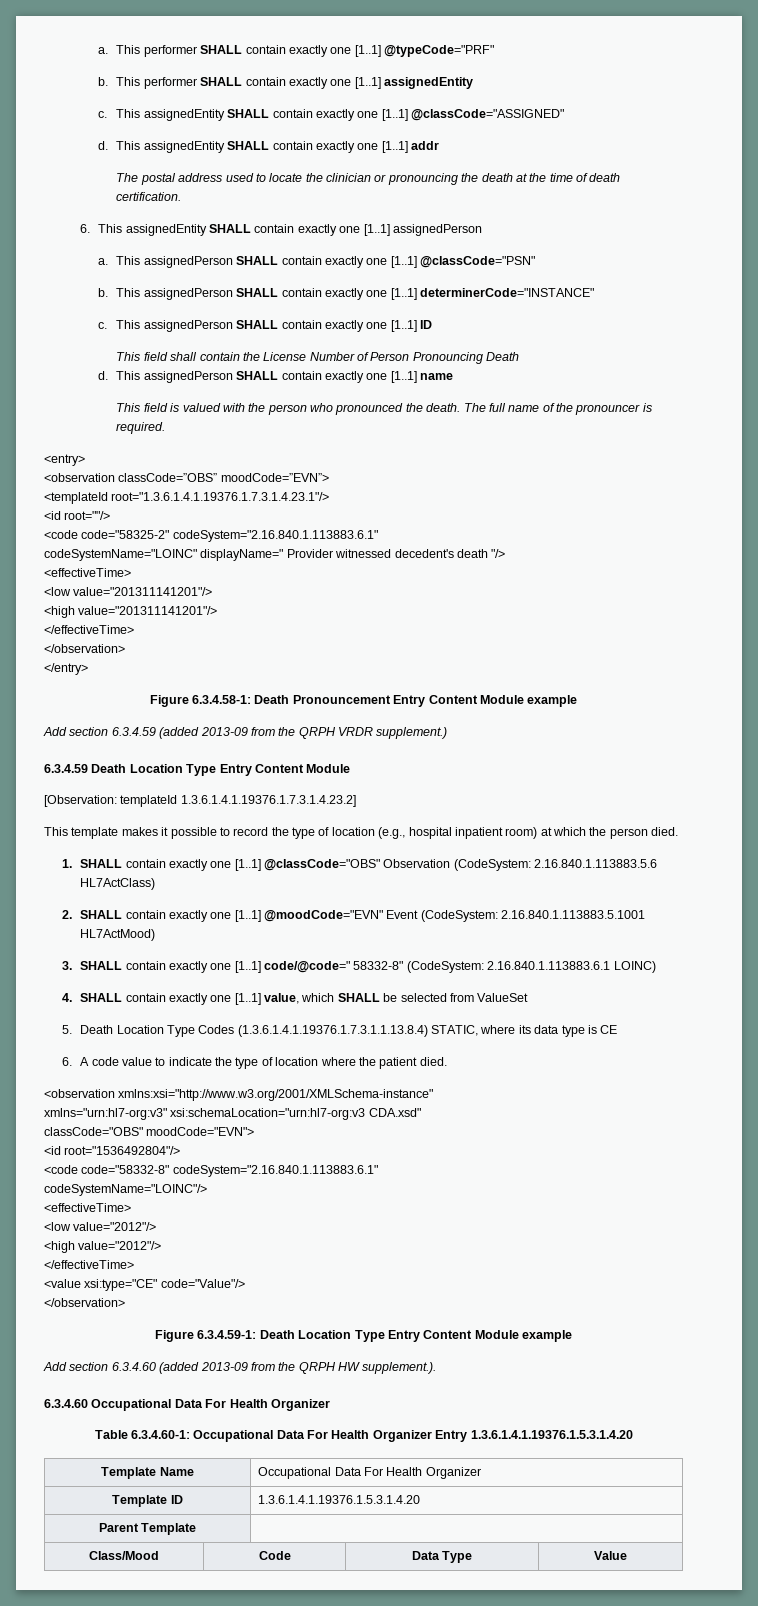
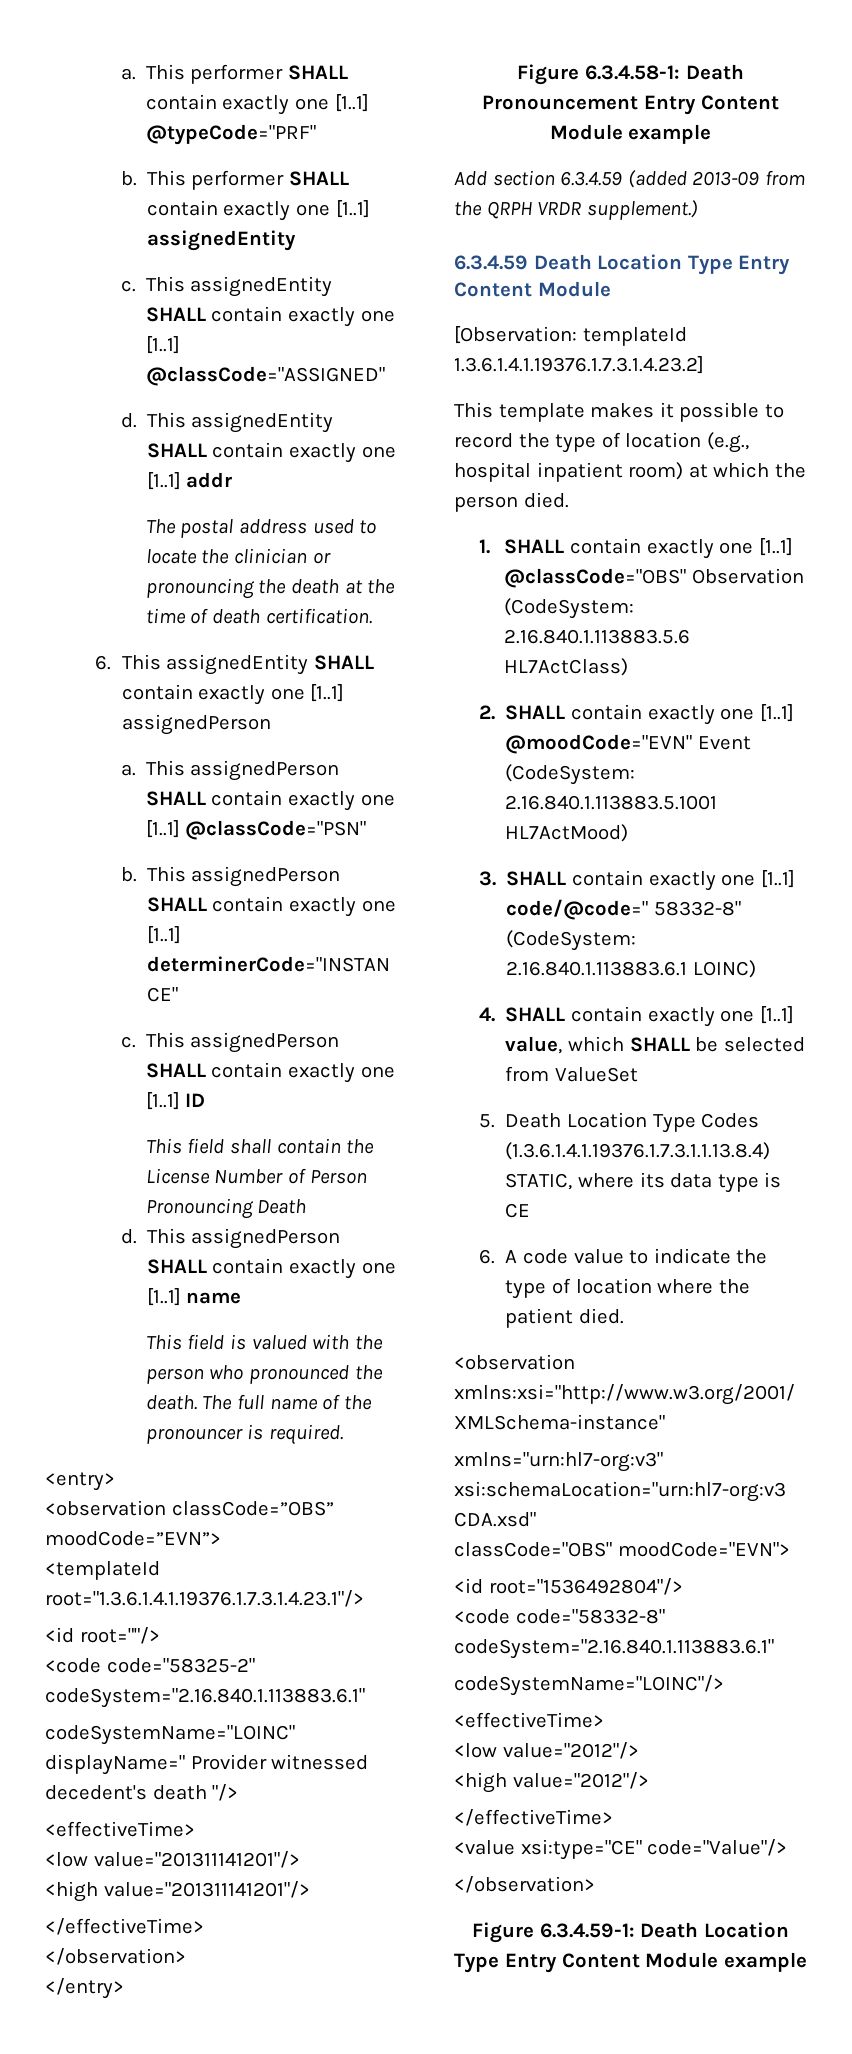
- Add section 6.3.4.60 (added 2013-09 from the QRPH HW supplement.).
- 6.3.4.60 Occupational Data For Health Organizer
- Table 6.3.4.60-1: Occupational Data For Health Organizer Entry 1.3.6.1.4.1.19376.1.5.3.1.4.20
- Template Name | Occupational Data For Health Organizer
- Template ID | 1.3.6.1.4.1.19376.1.5.3.1.4.20
- Parent Template |
- Class/Mood | Code | Data Type | Value

